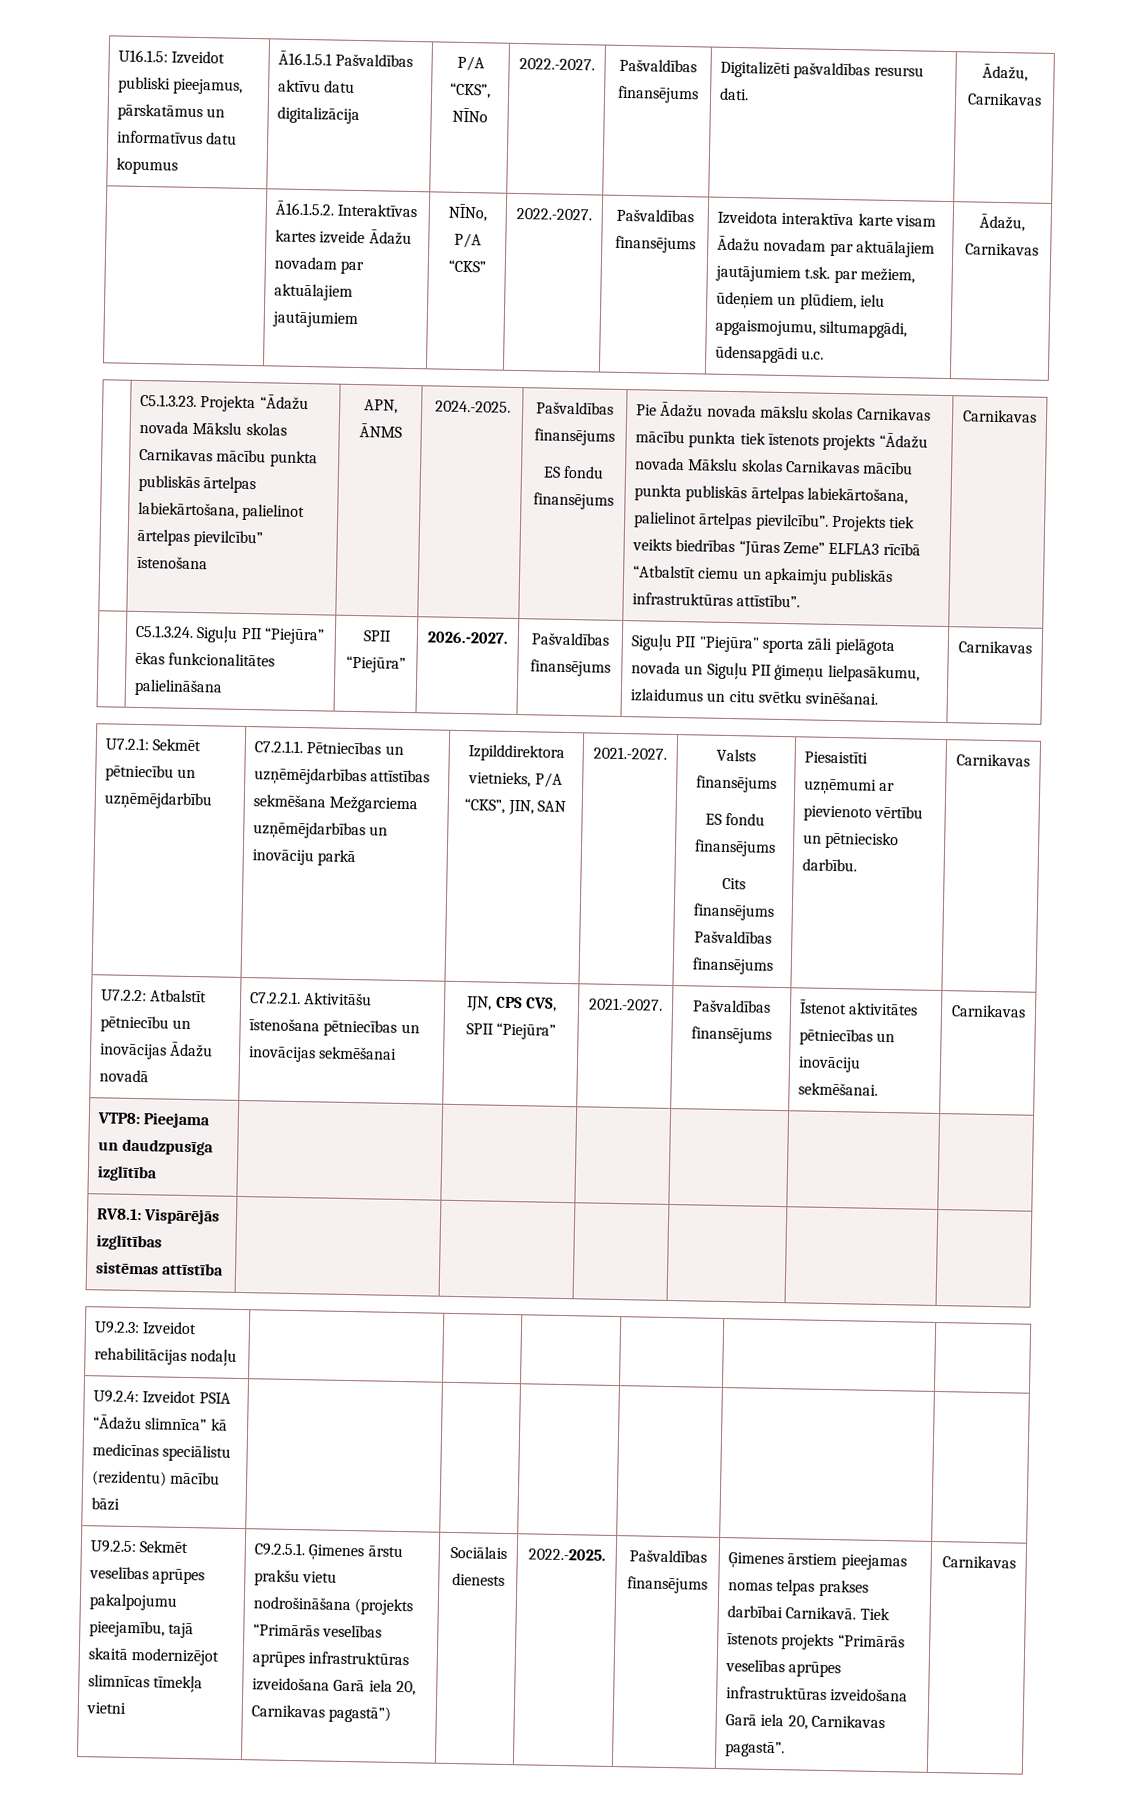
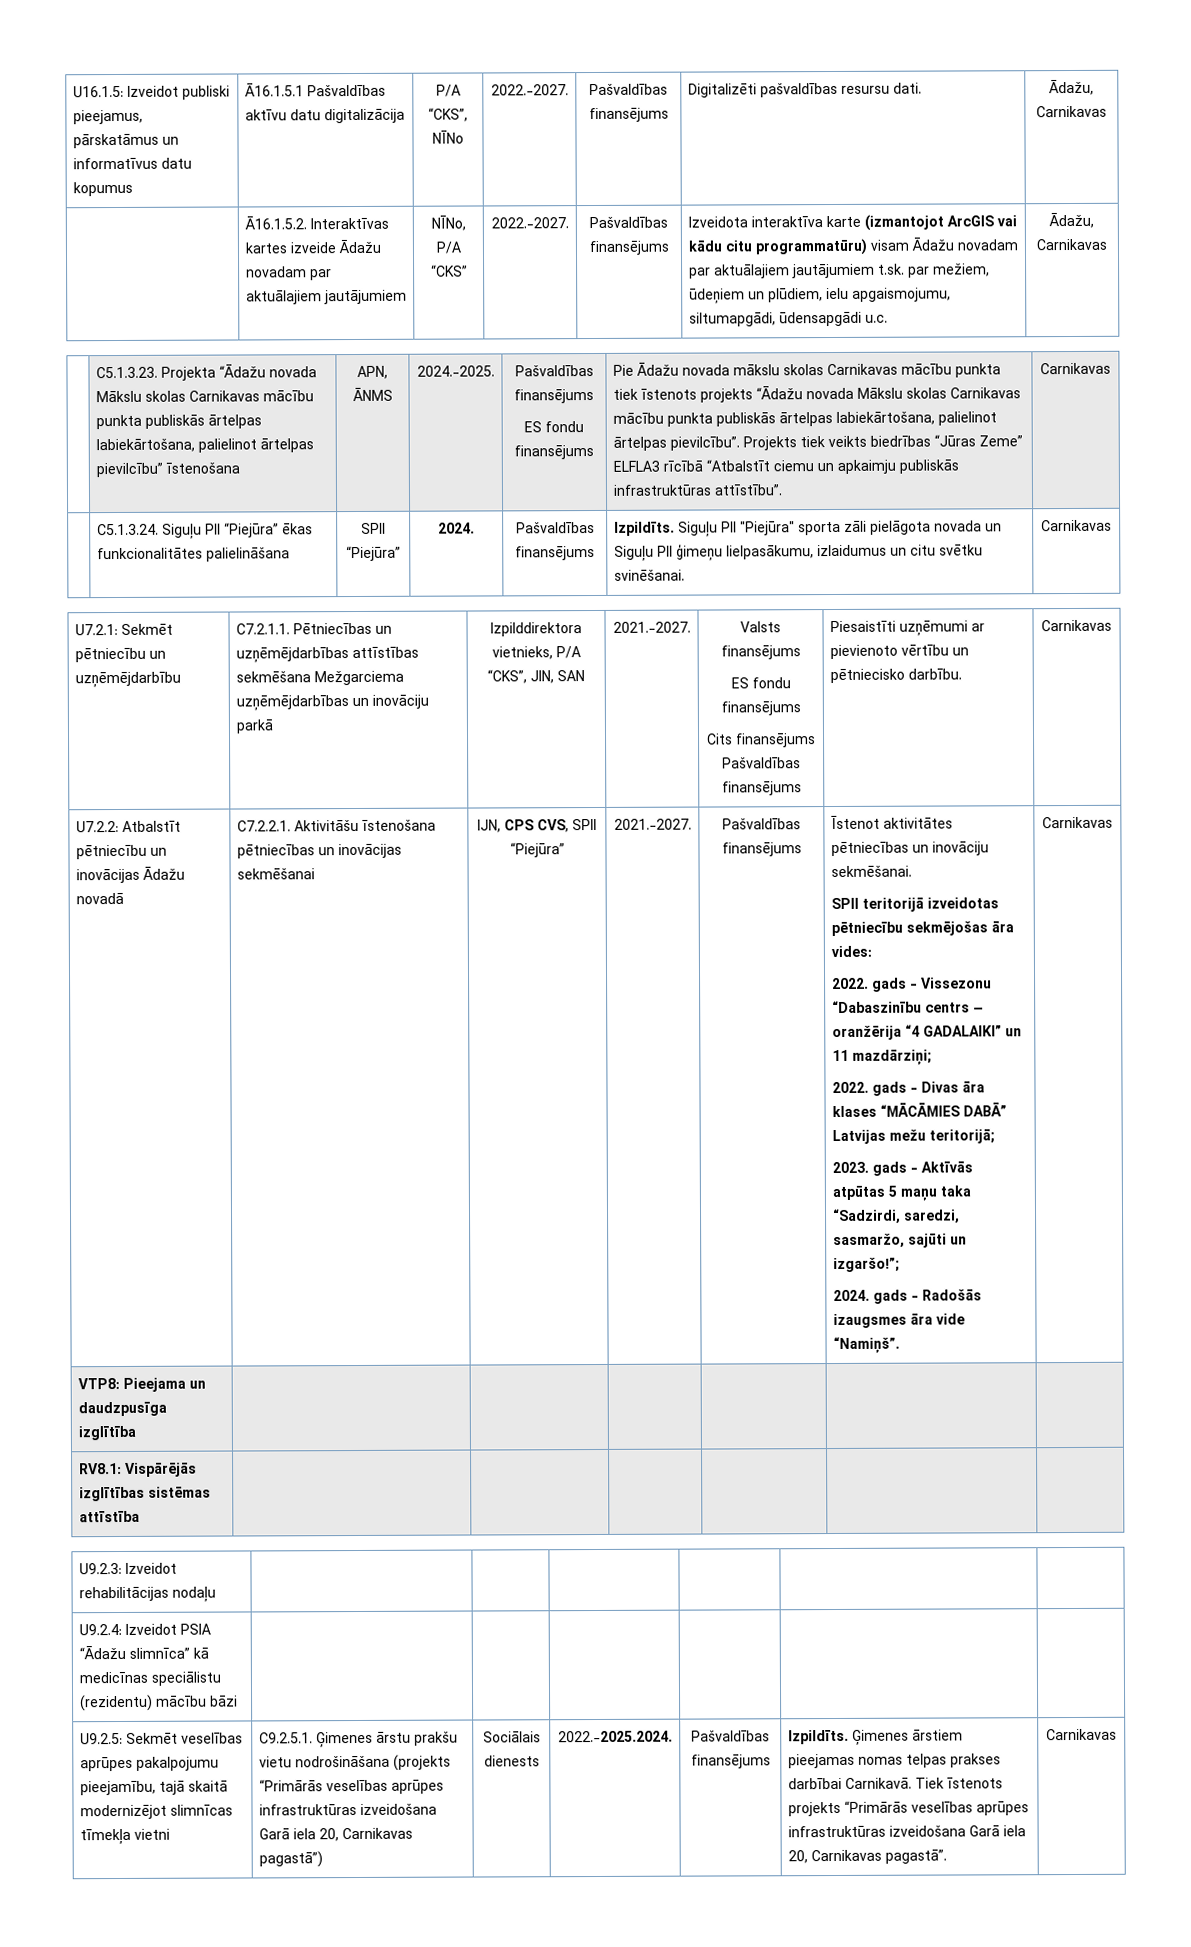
- Izveidota interaktīva karte visam Ādažu novadam par aktuālajiem jautājumiem t.sk. par mežiem, ūdeņiem un plūdiem, ielu apgaismojumu, siltumapgādi, ūdensapgādi u.c.
+ Izveidota interaktīva karte (izmantojot ArcGIS vai kādu citu programmatūru) visam Ādažu novadam par aktuālajiem jautājumiem t.sk. par mežiem, ūdeņiem un plūdiem, ielu apgaismojumu, siltumapgādi, ūdensapgādi u.c.
- | C5.1.3.24. Siguļu PII “Piejūra” ēkas funkcionalitātes palielināšana | SPII “Piejūra” | 2026.-2027. | Pašvaldības finansējums | Siguļu PII "Piejūra" sporta zāli pielāgota novada un Siguļu PII ģimeņu lielpasākumu, izlaidumus un citu svētku svinēšanai. | Carnikavas
+ | C5.1.3.24. Siguļu PII “Piejūra” ēkas funkcionalitātes palielināšana | SPII “Piejūra” | 2024. | Pašvaldības finansējums | Izpildīts. Siguļu PII "Piejūra" sporta zāli pielāgota novada un Siguļu PII ģimeņu lielpasākumu, izlaidumus un citu svētku svinēšanai. | Carnikavas
+ SPII teritorijā izveidotas pētniecību sekmējošas āra vides:
+ 2022. gads - Vissezonu “Dabaszinību centrs – oranžērija “4 GADALAIKI” un 11 mazdārziņi;
+ 2022. gads - Divas āra klases “MĀCĀMIES DABĀ” Latvijas mežu teritorijā;
+ 2023. gads - Aktīvās atpūtas 5 maņu taka “Sadzirdi, saredzi, sasmaržo, sajūti un izgaršo!”;
+ 2024. gads - Radošās izaugsmes āra vide “Namiņš”.
- 2022.-2025. | Pašvaldības finansējums | Ģimenes ārstiem pieejamas nomas telpas prakses darbībai Carnikavā.
+ 2022.-2025.2024. | Pašvaldības finansējums | Izpildīts. Ģimenes ārstiem pieejamas nomas telpas prakses darbībai Carnikavā.

